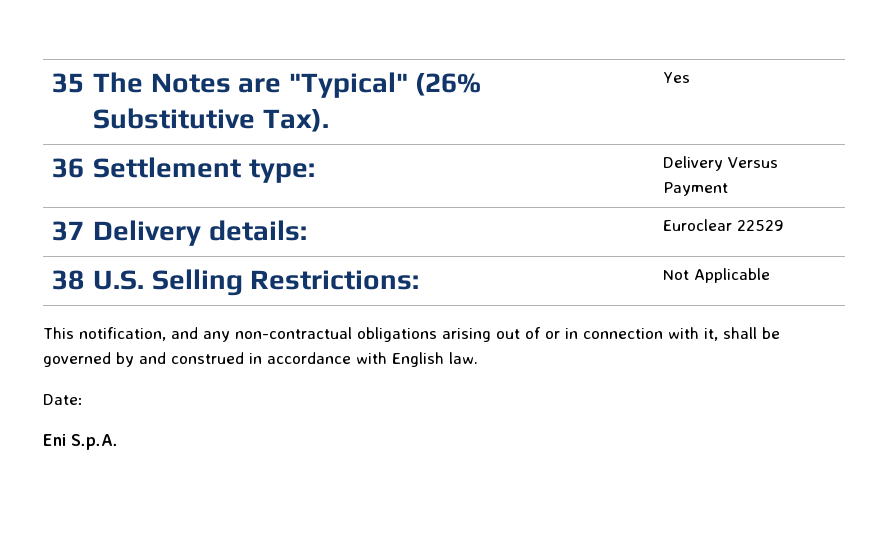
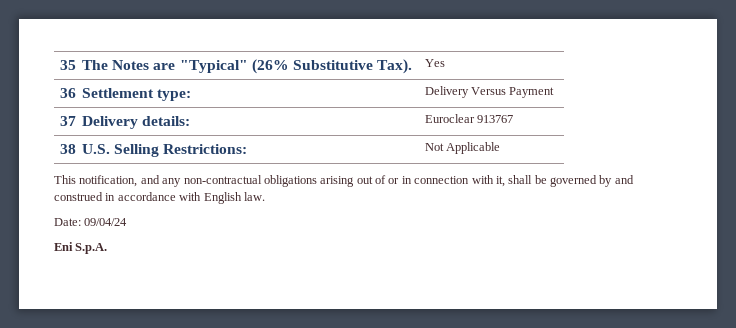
- 37 Delivery details: | Euroclear 22529
+ 37 Delivery details: | Euroclear 913767
- Date:
+ Date: 09/04/24

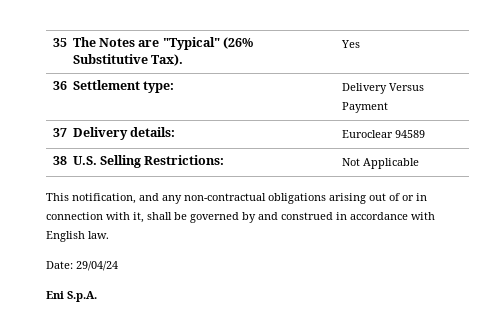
- 37 Delivery details: | Euroclear 913767
+ 37 Delivery details: | Euroclear 94589
- Date: 09/04/24
+ Date: 29/04/24

